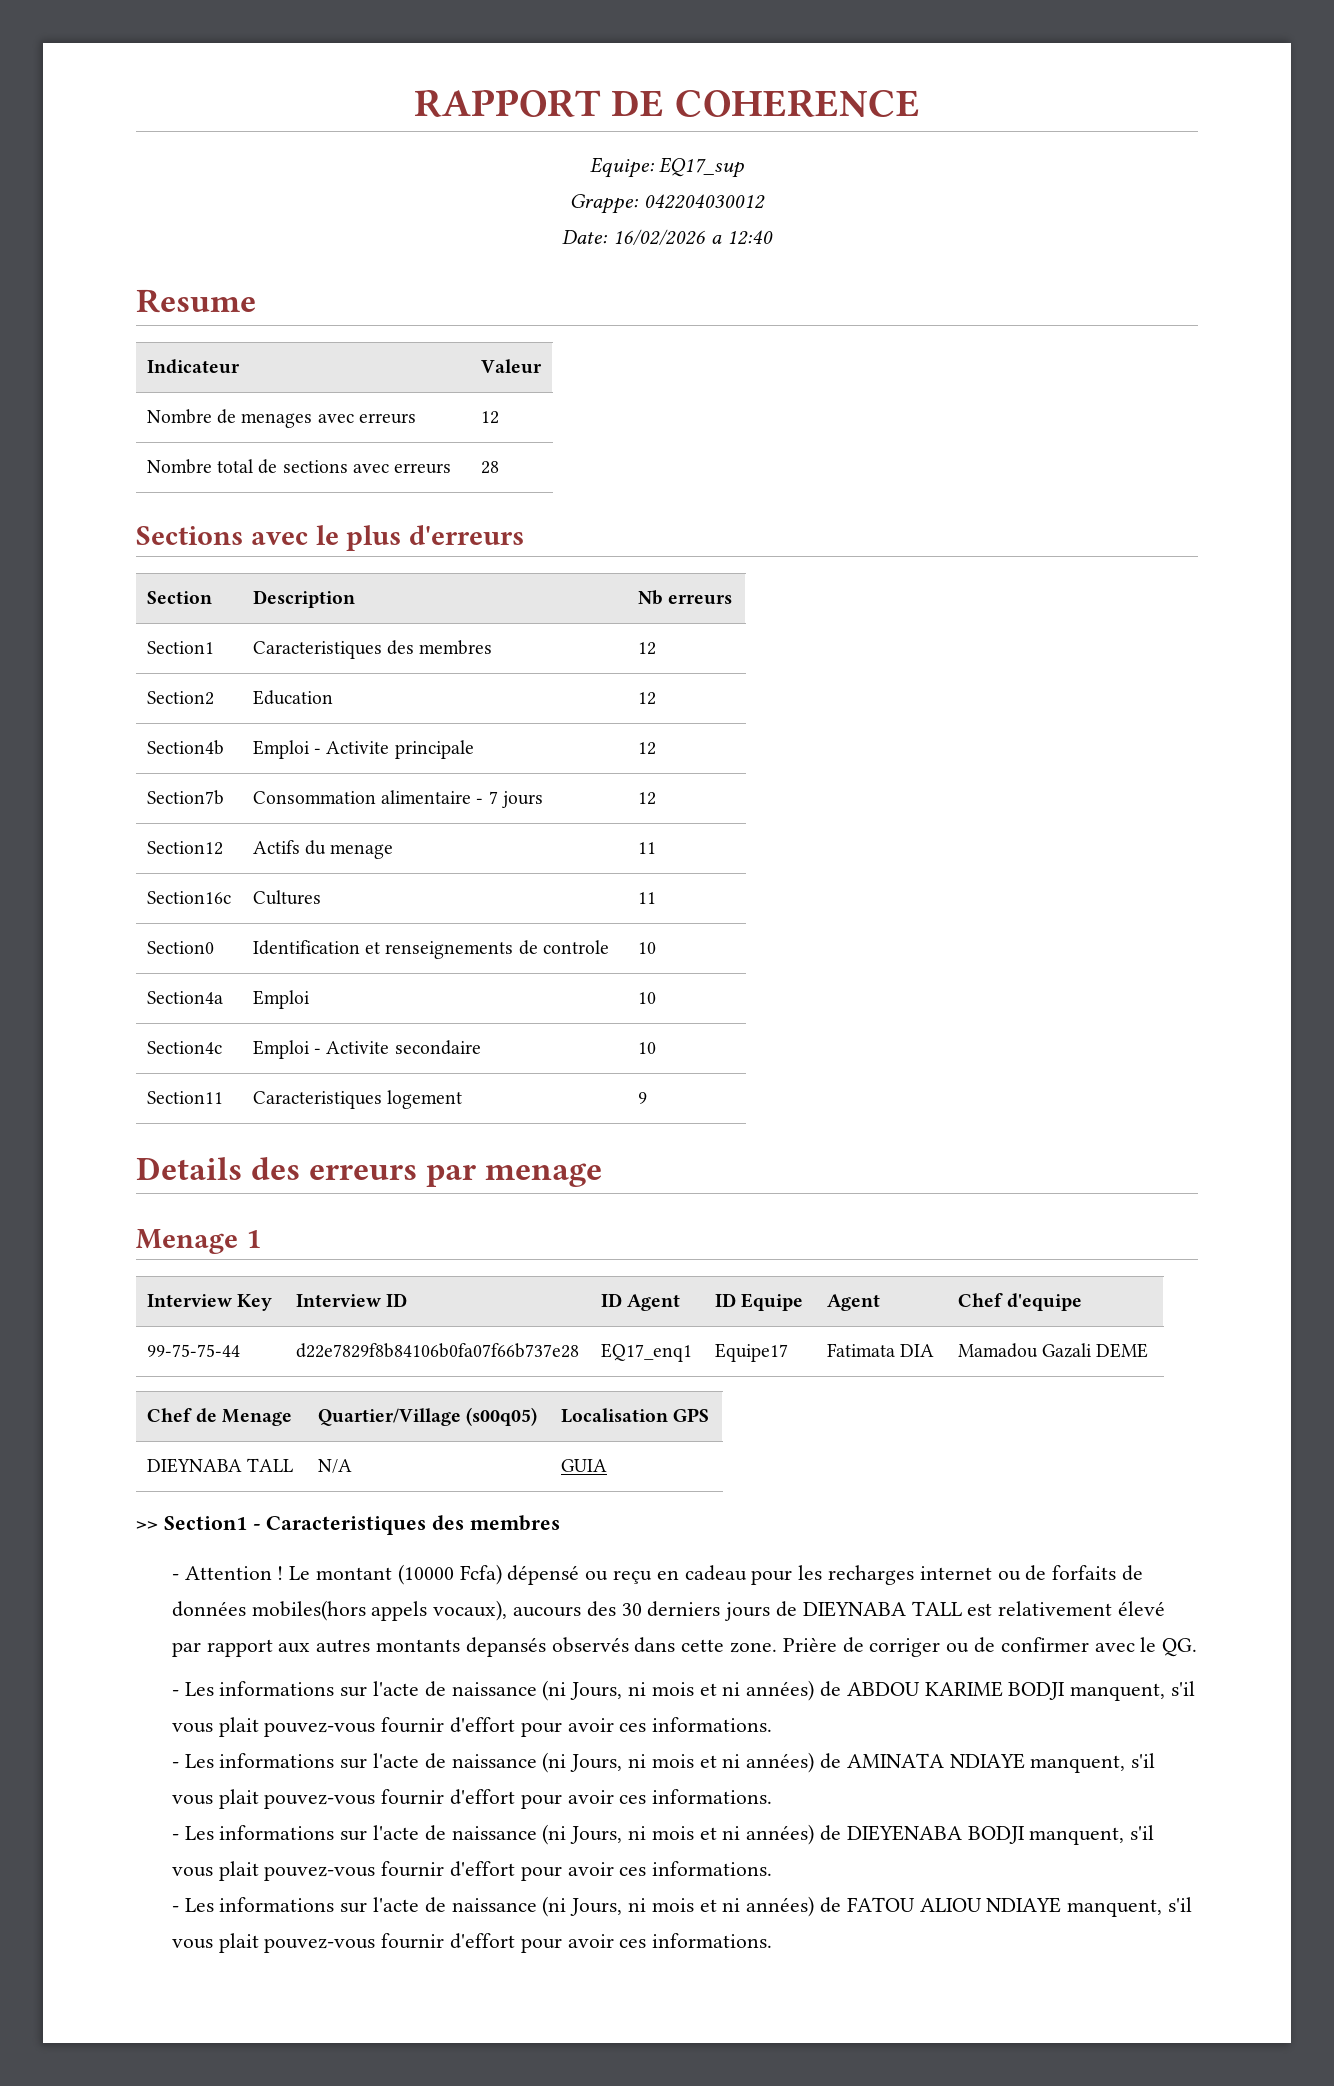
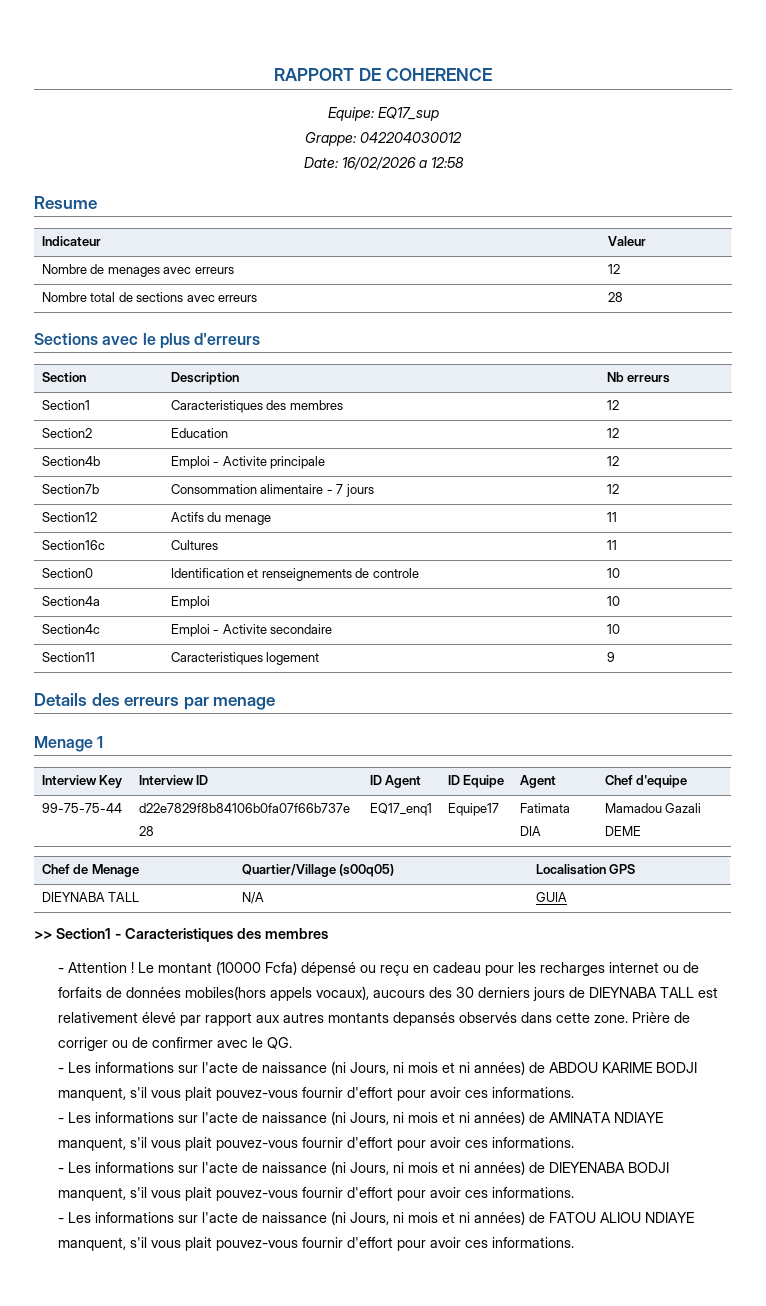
- Date: 16/02/2026 a 12:40
+ Date: 16/02/2026 a 12:58

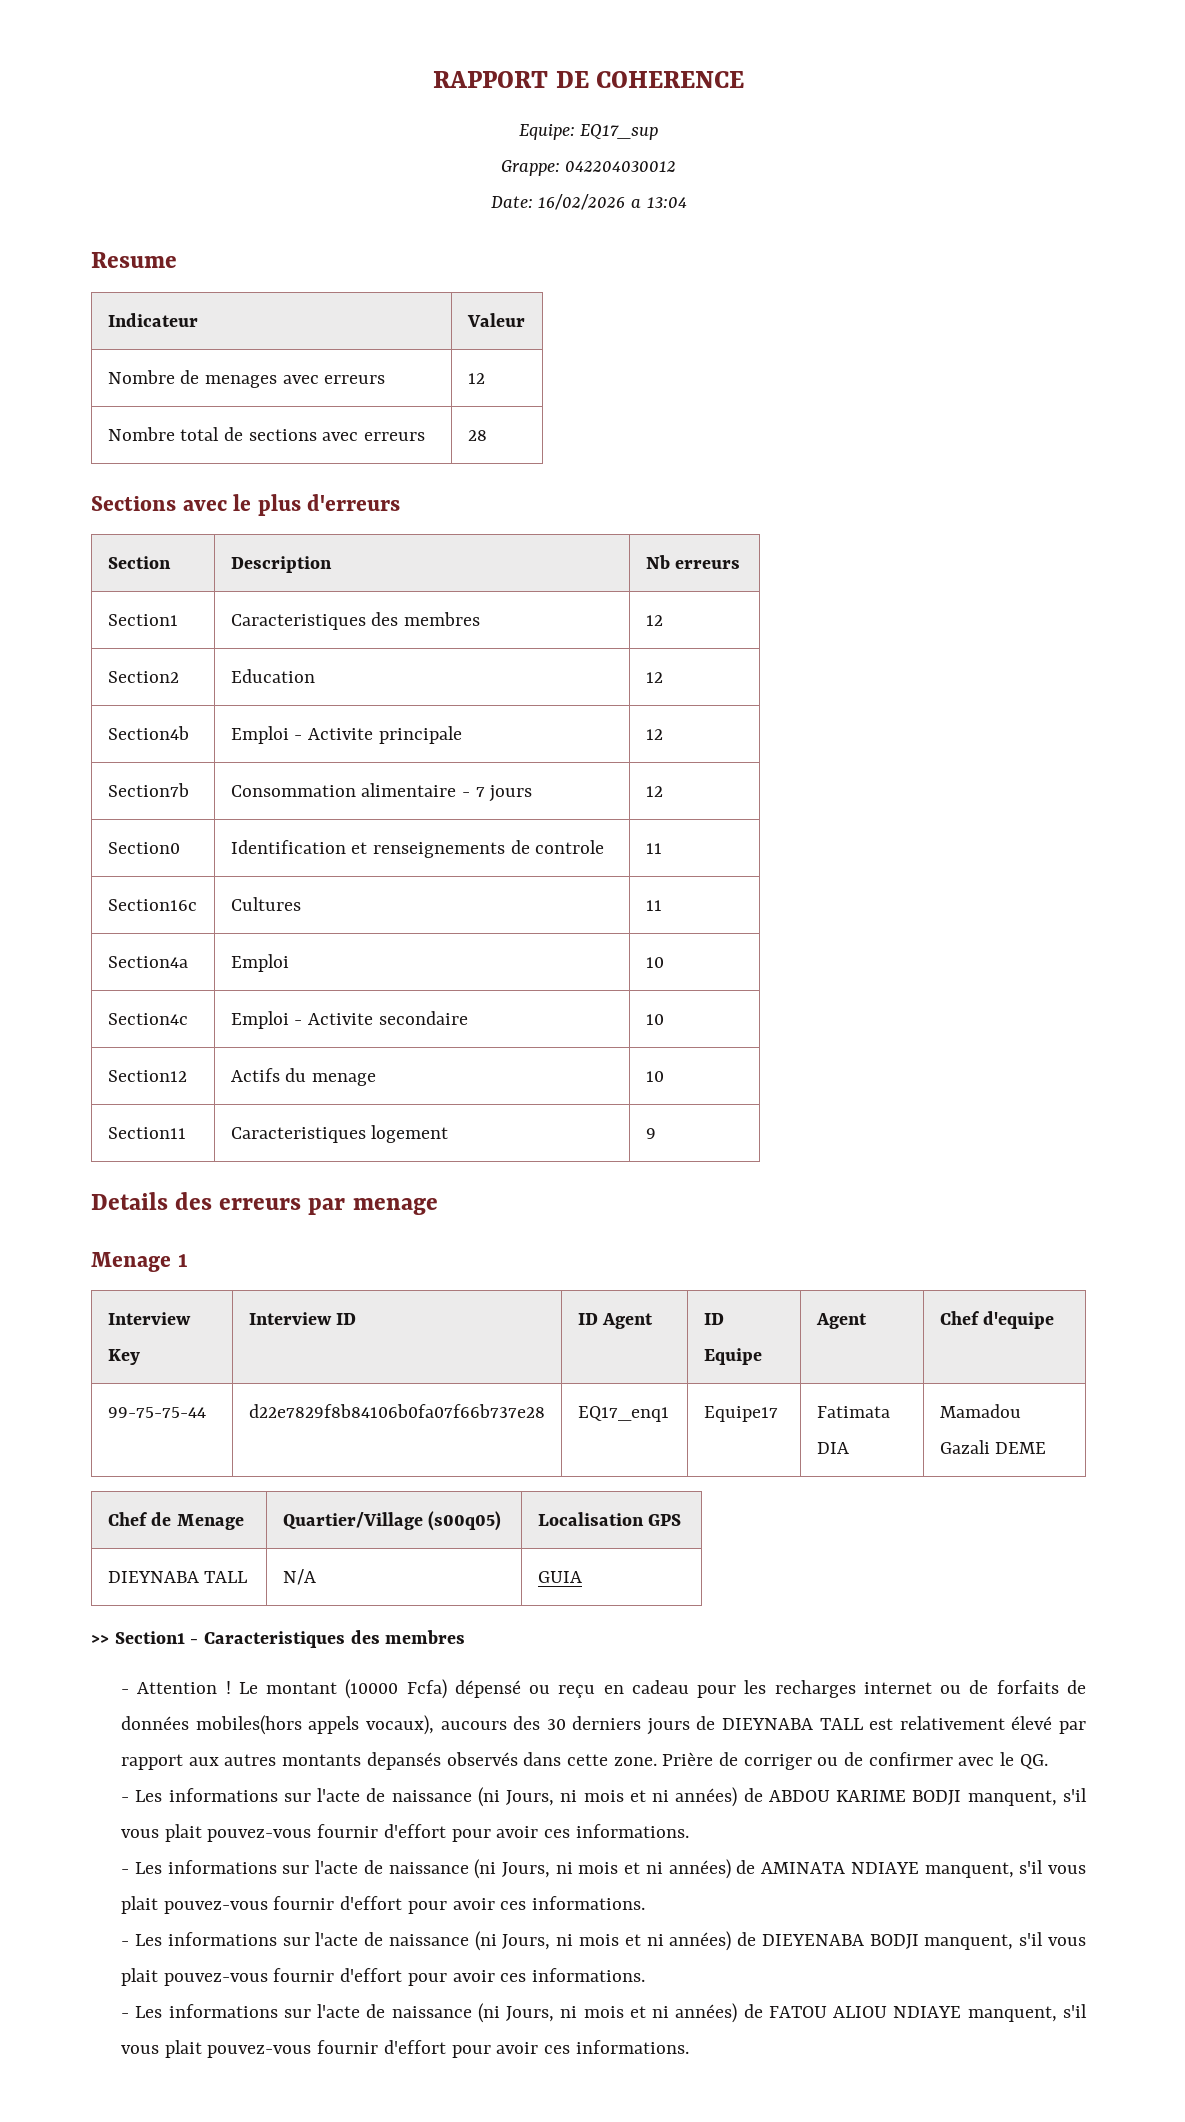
- Date: 16/02/2026 a 12:58
+ Date: 16/02/2026 a 13:04
- Section12 | Actifs du menage | 11
+ Section0 | Identification et renseignements de controle | 11
  Section16c | Cultures | 11
- Section0 | Identification et renseignements de controle | 10
+ Section12 | Actifs du menage | 10

